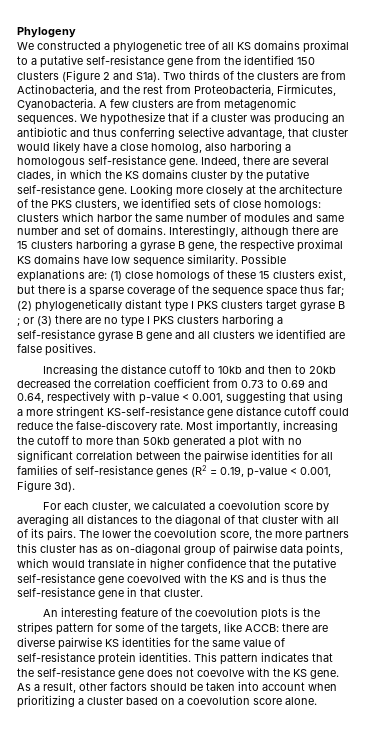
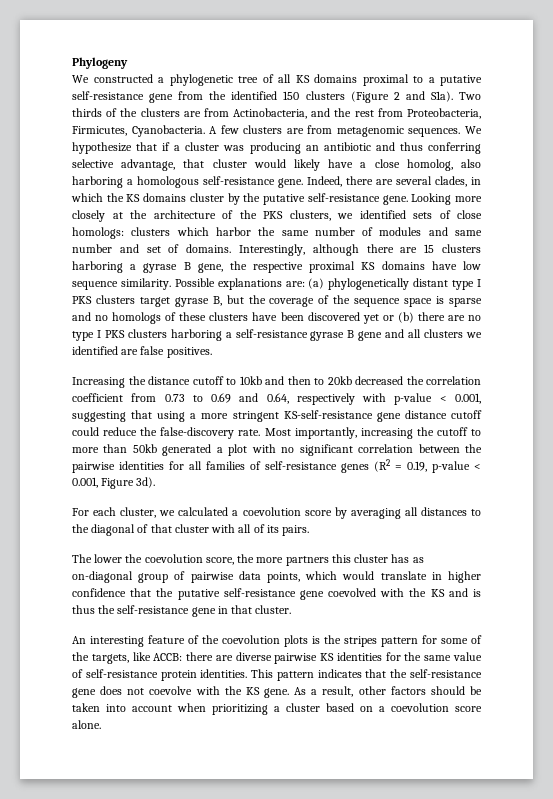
- Possible explanations are: (1) close homologs of these 15 clusters exist, but there is a sparse coverage of the sequence space thus far; (2) phylogenetically distant type I PKS clusters target gyrase B ; or (3) there are no type I PKS clusters harboring a self-resistance gyrase B gene and all clusters we identified are false positives.
+ Possible explanations are: (a) phylogenetically distant type I PKS clusters target gyrase B, but the coverage of the sequence space is sparse and no homologs of these clusters have been discovered yet or (b) there are no type I PKS clusters harboring a self-resistance gyrase B gene and all clusters we identified are false positives.
- For each cluster, we calculated a coevolution score by averaging all distances to the diagonal of that cluster with all of its pairs. The lower the coevolution score, the more partners this cluster has as on-diagonal group of pairwise data points, which would translate in higher confidence that the putative self-resistance gene coevolved with the KS and is thus the self-resistance gene in that cluster.
+ For each cluster, we calculated a coevolution score by averaging all distances to the diagonal of that cluster with all of its pairs.
+ The lower the coevolution score, the more partners this cluster has as on-diagonal group of pairwise data points, which would translate in higher confidence that the putative self-resistance gene coevolved with the KS and is thus the self-resistance gene in that cluster.

